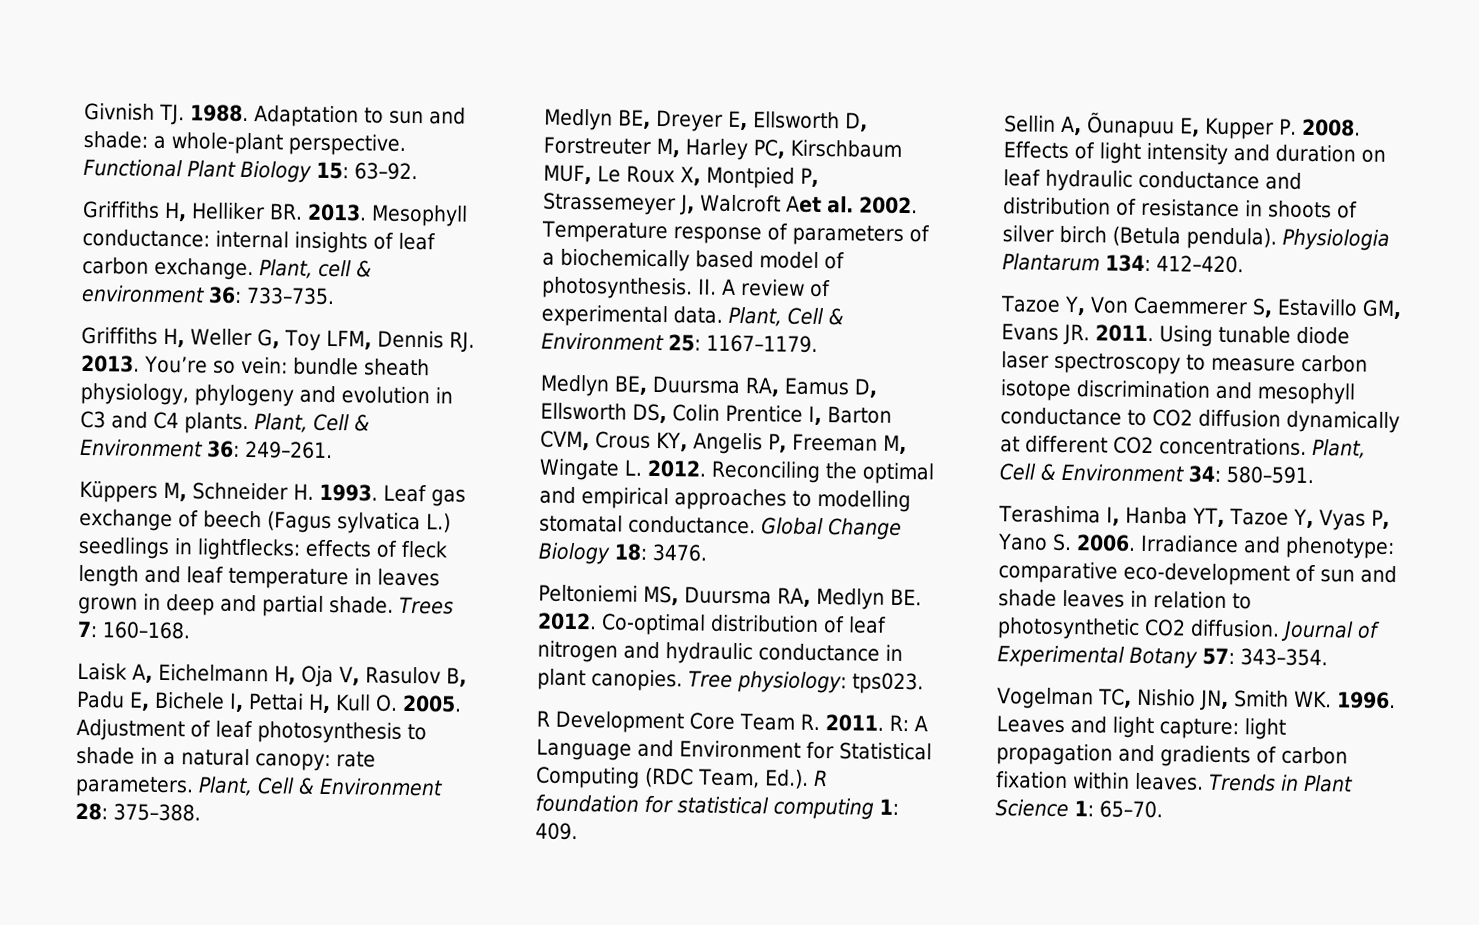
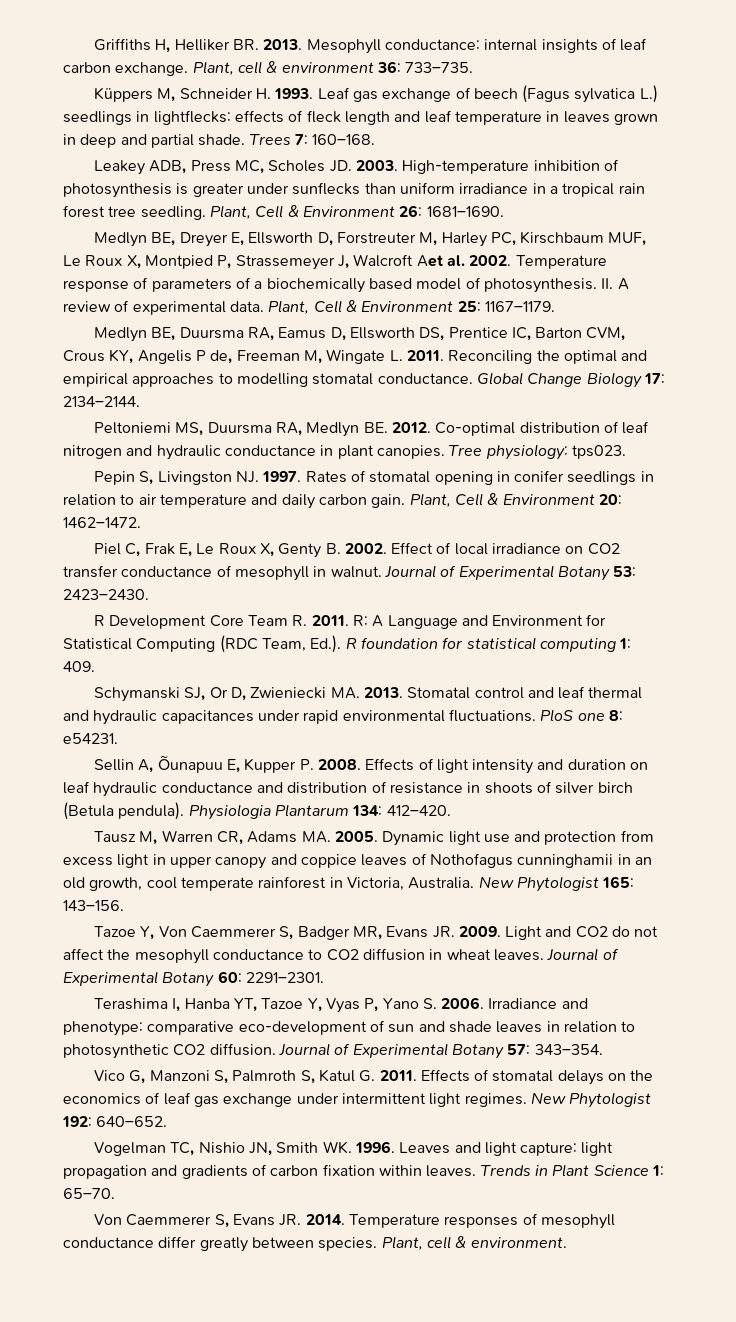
- Givnish TJ. 1988. Adaptation to sun and shade: a whole-plant perspective. Functional Plant Biology 15: 63–92.
- Griffiths H, Weller G, Toy LFM, Dennis RJ. 2013. You’re so vein: bundle sheath physiology, phylogeny and evolution in C3 and C4 plants. Plant, Cell & Environment 36: 249–261.
- Laisk A, Eichelmann H, Oja V, Rasulov B, Padu E, Bichele I, Pettai H, Kull O. 2005. Adjustment of leaf photosynthesis to shade in a natural canopy: rate parameters. Plant, Cell & Environment 28: 375–388.
+ Leakey ADB, Press MC, Scholes JD. 2003. High-temperature inhibition of photosynthesis is greater under sunflecks than uniform irradiance in a tropical rain forest tree seedling. Plant, Cell & Environment 26: 1681–1690.
- Medlyn BE, Duursma RA, Eamus D, Ellsworth DS, Colin Prentice I, Barton CVM, Crous KY, Angelis P, Freeman M, Wingate L. 2012.
+ Medlyn BE, Duursma RA, Eamus D, Ellsworth DS, Prentice IC, Barton CVM, Crous KY, Angelis P de, Freeman M, Wingate L. 2011.
- Global Change Biology 18: 3476.
+ Global Change Biology 17: 2134–2144.
+ Pepin S, Livingston NJ. 1997. Rates of stomatal opening in conifer seedlings in relation to air temperature and daily carbon gain. Plant, Cell & Environment 20: 1462–1472.
+ Piel C, Frak E, Le Roux X, Genty B. 2002. Effect of local irradiance on CO2 transfer conductance of mesophyll in walnut. Journal of Experimental Botany 53: 2423–2430.
+ Schymanski SJ, Or D, Zwieniecki MA. 2013. Stomatal control and leaf thermal and hydraulic capacitances under rapid environmental fluctuations. PloS one 8: e54231.
+ Tausz M, Warren CR, Adams MA. 2005. Dynamic light use and protection from excess light in upper canopy and coppice leaves of Nothofagus cunninghamii in an old growth, cool temperate rainforest in Victoria, Australia. New Phytologist 165: 143–156.
- Tazoe Y, Von Caemmerer S, Estavillo GM, Evans JR. 2011. Using tunable diode laser spectroscopy to measure carbon isotope discrimination and mesophyll conductance to CO2 diffusion dynamically at different CO2 concentrations. Plant, Cell & Environment 34: 580–591.
+ Tazoe Y, Von Caemmerer S, Badger MR, Evans JR. 2009. Light and CO2 do not affect the mesophyll conductance to CO2 diffusion in wheat leaves. Journal of Experimental Botany 60: 2291–2301.
+ Vico G, Manzoni S, Palmroth S, Katul G. 2011. Effects of stomatal delays on the economics of leaf gas exchange under intermittent light regimes. New Phytologist 192: 640–652.
+ Von Caemmerer S, Evans JR. 2014. Temperature responses of mesophyll conductance differ greatly between species. Plant, cell & environment.

